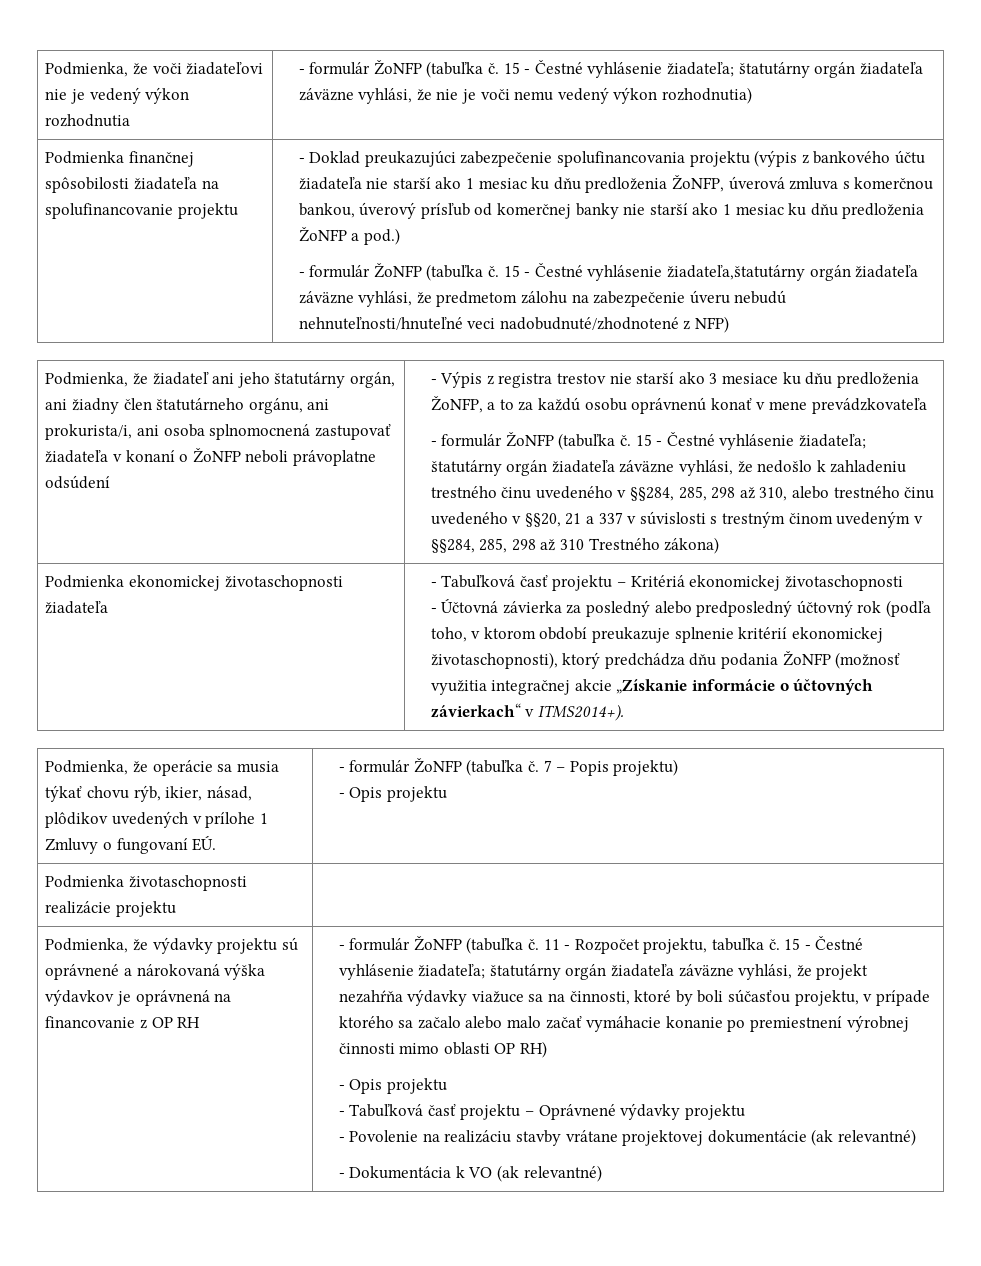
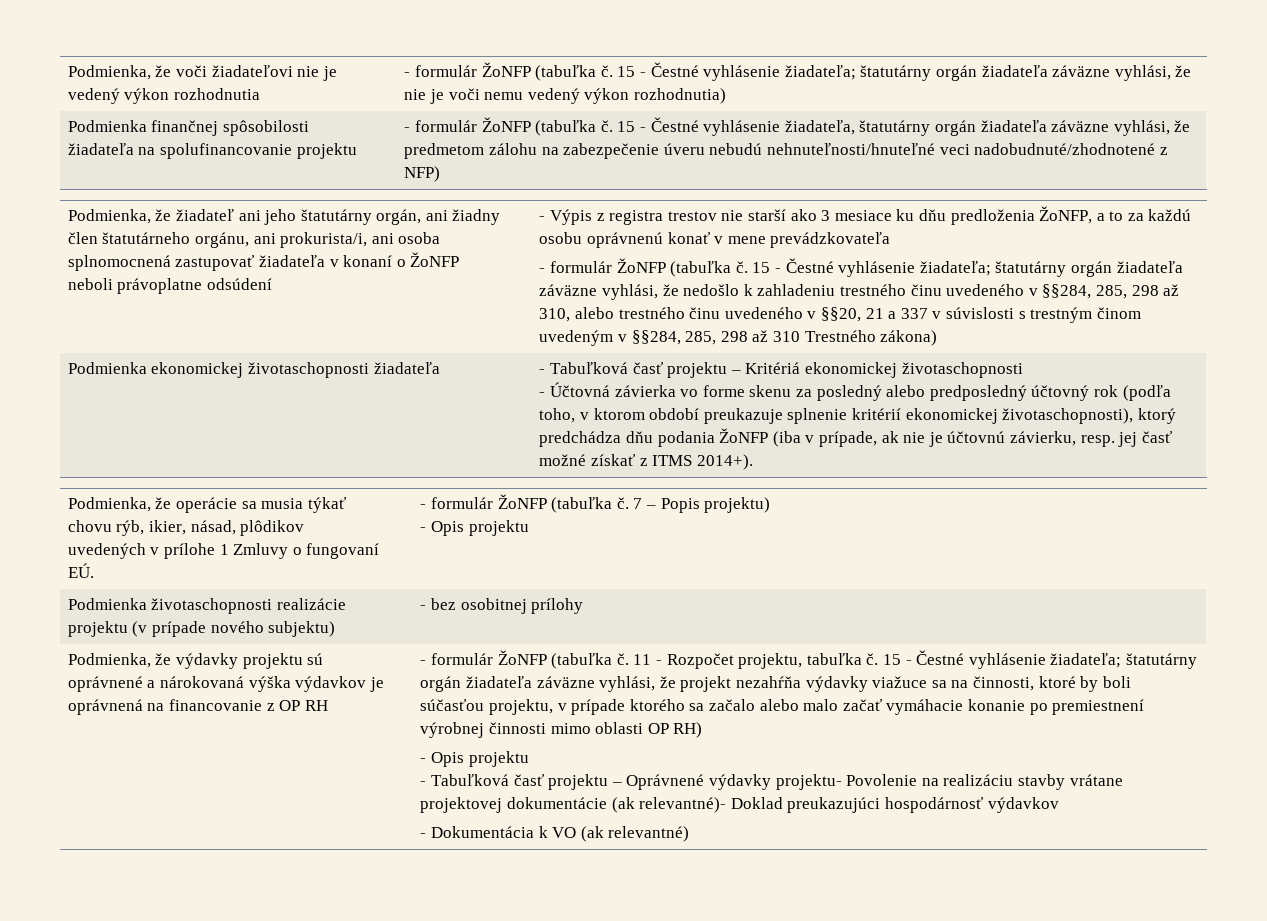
- - Doklad preukazujúci zabezpečenie spolufinancovania projektu (výpis z bankového účtu žiadateľa nie starší ako 1 mesiac ku dňu predloženia ŽoNFP, úverová zmluva s komerčnou bankou, úverový prísľub od komerčnej banky nie starší ako 1 mesiac ku dňu predloženia ŽoNFP a pod.)
- - formulár ŽoNFP (tabuľka č. 15 - Čestné vyhlásenie žiadateľa,štatutárny orgán žiadateľa záväzne vyhlási, že predmetom zálohu na zabezpečenie úveru nebudú nehnuteľnosti/hnuteľné veci nadobudnuté/zhodnotené z NFP)
+ - formulár ŽoNFP (tabuľka č. 15 - Čestné vyhlásenie žiadateľa, štatutárny orgán žiadateľa záväzne vyhlási, že predmetom zálohu na zabezpečenie úveru nebudú nehnuteľnosti/hnuteľné veci nadobudnuté/zhodnotené z NFP)
- - Účtovná závierka za posledný alebo predposledný účtovný rok (podľa toho, v ktorom období preukazuje splnenie kritérií ekonomickej životaschopnosti), ktorý predchádza dňu podania ŽoNFP (možnosť využitia integračnej akcie „Získanie informácie o účtovných závierkach“ v ITMS2014+).
+ - Účtovná závierka vo forme skenu za posledný alebo predposledný účtovný rok (podľa toho, v ktorom období preukazuje splnenie kritérií ekonomickej životaschopnosti), ktorý predchádza dňu podania ŽoNFP (iba v prípade, ak nie je účtovnú závierku, resp. jej časť možné získať z ITMS 2014+).
- Podmienka životaschopnosti realizácie projektu |
+ Podmienka životaschopnosti realizácie projektu (v prípade nového subjektu) | - bez osobitnej prílohy
- - Tabuľková časť projektu – Oprávnené výdavky projektu
- - Povolenie na realizáciu stavby vrátane projektovej dokumentácie (ak relevantné)
+ - Tabuľková časť projektu – Oprávnené výdavky projektu- Povolenie na realizáciu stavby vrátane projektovej dokumentácie (ak relevantné)- Doklad preukazujúci hospodárnosť výdavkov

